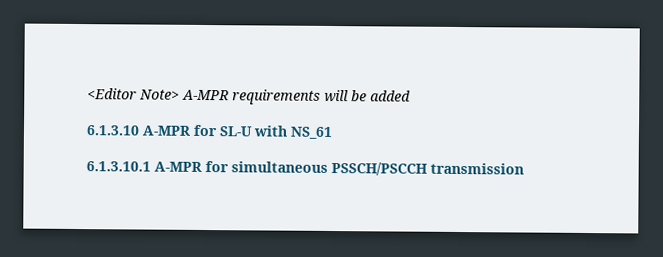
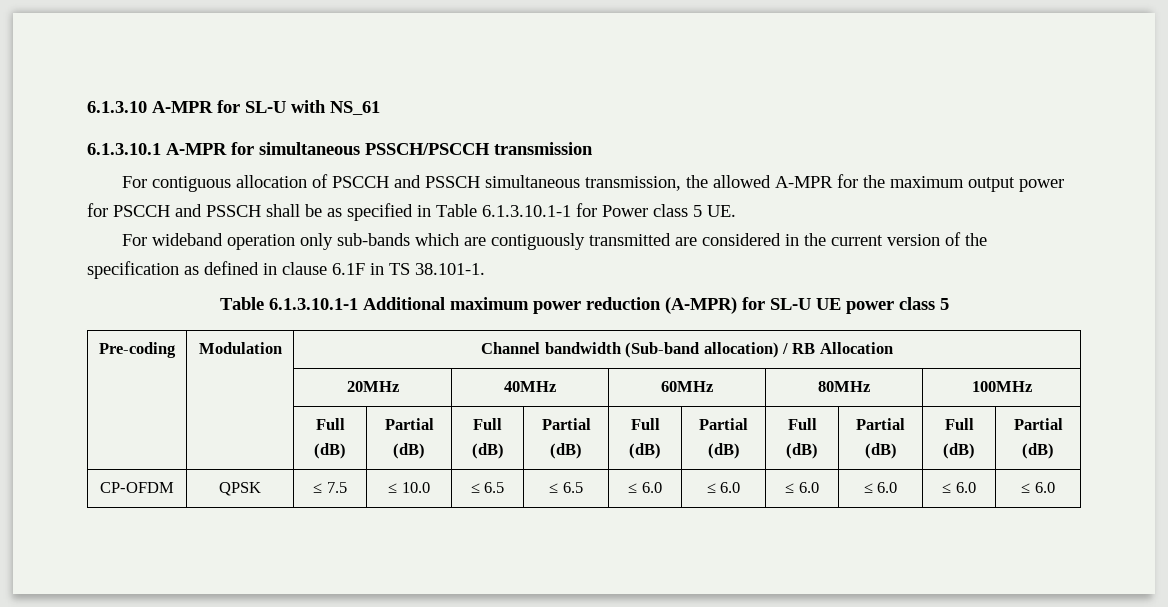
- <Editor Note> A-MPR requirements will be added
+ For contiguous allocation of PSCCH and PSSCH simultaneous transmission, the allowed A-MPR for the maximum output power for PSCCH and PSSCH shall be as specified in Table 6.1.3.10.1-1 for Power class 5 UE.
+ For wideband operation only sub-bands which are contiguously transmitted are considered in the current version of the specification as defined in clause 6.1F in TS 38.101-1.
+ Table 6.1.3.10.1-1 Additional maximum power reduction (A-MPR) for SL-U UE power class 5
+ Pre-coding | Modulation | Channel bandwidth (Sub-band allocation) / RB Allocation
+ | | 20MHz | 40MHz | 60MHz | 80MHz | 100MHz
+ | | Full (dB) | Partial (dB) | Full (dB) | Partial (dB) | Full (dB) | Partial (dB) | Full (dB) | Partial (dB) | Full (dB) | Partial (dB)
+ CP-OFDM | QPSK | ≤ 7.5 | ≤ 10.0 | ≤ 6.5 | ≤ 6.5 | ≤ 6.0 | ≤ 6.0 | ≤ 6.0 | ≤ 6.0 | ≤ 6.0 | ≤ 6.0

